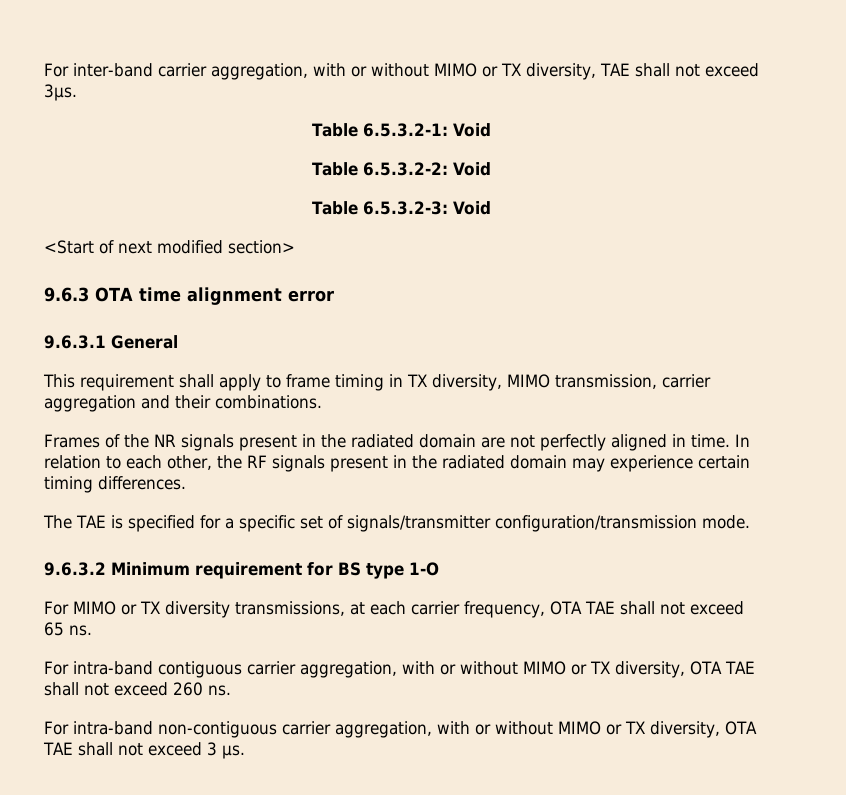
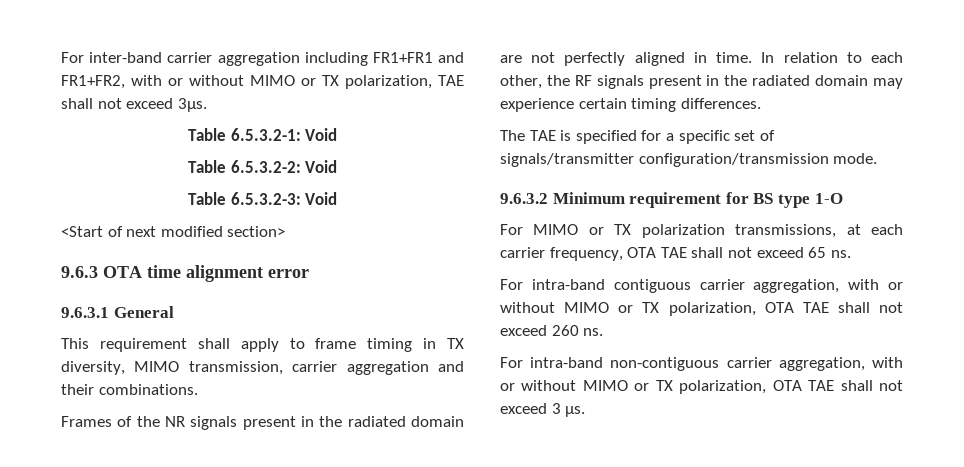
- For inter-band carrier aggregation, with or without MIMO or TX diversity, TAE shall not exceed 3µs.
+ For inter-band carrier aggregation including FR1+FR1 and FR1+FR2, with or without MIMO or TX polarization, TAE shall not exceed 3µs.
- For MIMO or TX diversity transmissions, at each carrier frequency, OTA TAE shall not exceed 65 ns.
+ For MIMO or TX polarization transmissions, at each carrier frequency, OTA TAE shall not exceed 65 ns.
- For intra-band contiguous carrier aggregation, with or without MIMO or TX diversity, OTA TAE shall not exceed 260 ns.
+ For intra-band contiguous carrier aggregation, with or without MIMO or TX polarization, OTA TAE shall not exceed 260 ns.
- For intra-band non-contiguous carrier aggregation, with or without MIMO or TX diversity, OTA TAE shall not exceed 3 µs.
+ For intra-band non-contiguous carrier aggregation, with or without MIMO or TX polarization, OTA TAE shall not exceed 3 µs.

